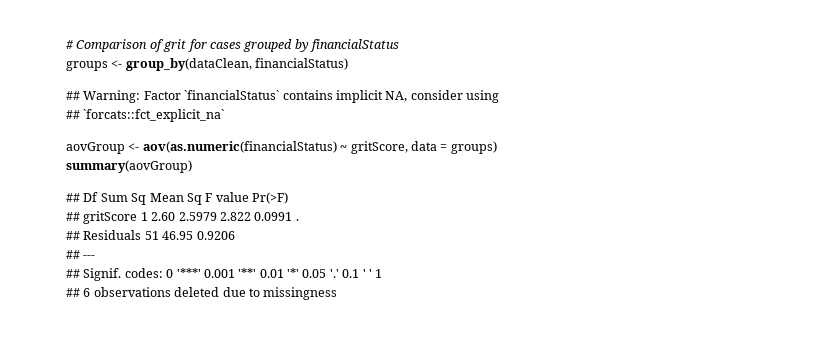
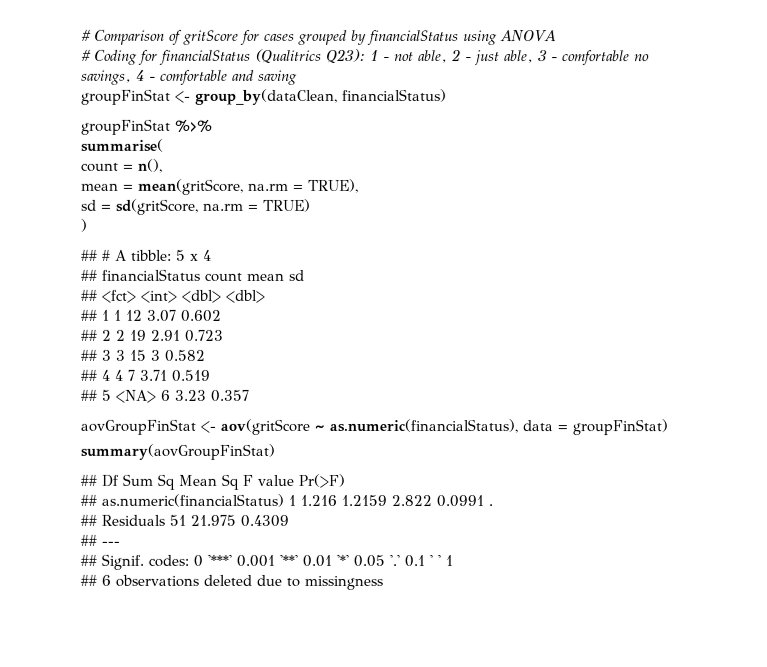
- # Comparison of grit for cases grouped by financialStatus
- groups <- group_by(dataClean, financialStatus)
- ## Warning: Factor `financialStatus` contains implicit NA, consider using
- ## `forcats::fct_explicit_na`
- aovGroup <- aov(as.numeric(financialStatus) ~ gritScore, data = groups)
- summary(aovGroup)
+ # Comparison of gritScore for cases grouped by financialStatus using ANOVA
+ # Coding for financialStatus (Qualitrics Q23): 1 - not able, 2 - just able, 3 - comfortable no savings, 4 - comfortable and saving
+ groupFinStat <- group_by(dataClean, financialStatus)
+ groupFinStat %>%
+ summarise(
+ count = n(),
+ mean = mean(gritScore, na.rm = TRUE),
+ sd = sd(gritScore, na.rm = TRUE)
+ )
+ ## # A tibble: 5 x 4
+ ## financialStatus count mean sd
+ ## <fct> <int> <dbl> <dbl>
+ ## 1 1 12 3.07 0.602
+ ## 2 2 19 2.91 0.723
+ ## 3 3 15 3 0.582
+ ## 4 4 7 3.71 0.519
+ ## 5 <NA> 6 3.23 0.357
+ aovGroupFinStat <- aov(gritScore ~ as.numeric(financialStatus), data = groupFinStat)
+ summary(aovGroupFinStat)
- ## gritScore 1 2.60 2.5979 2.822 0.0991 .
+ ## as.numeric(financialStatus) 1 1.216 1.2159 2.822 0.0991 .
- ## Residuals 51 46.95 0.9206
+ ## Residuals 51 21.975 0.4309

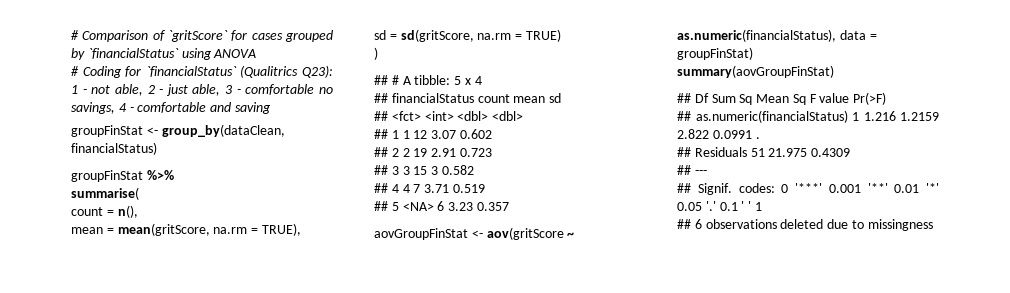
- # Comparison of gritScore for cases grouped by financialStatus using ANOVA
+ # Comparison of `gritScore` for cases grouped by `financialStatus` using ANOVA
- # Coding for financialStatus (Qualitrics Q23): 1 - not able, 2 - just able, 3 - comfortable no savings, 4 - comfortable and saving
+ # Coding for `financialStatus` (Qualitrics Q23): 1 - not able, 2 - just able, 3 - comfortable no savings, 4 - comfortable and saving

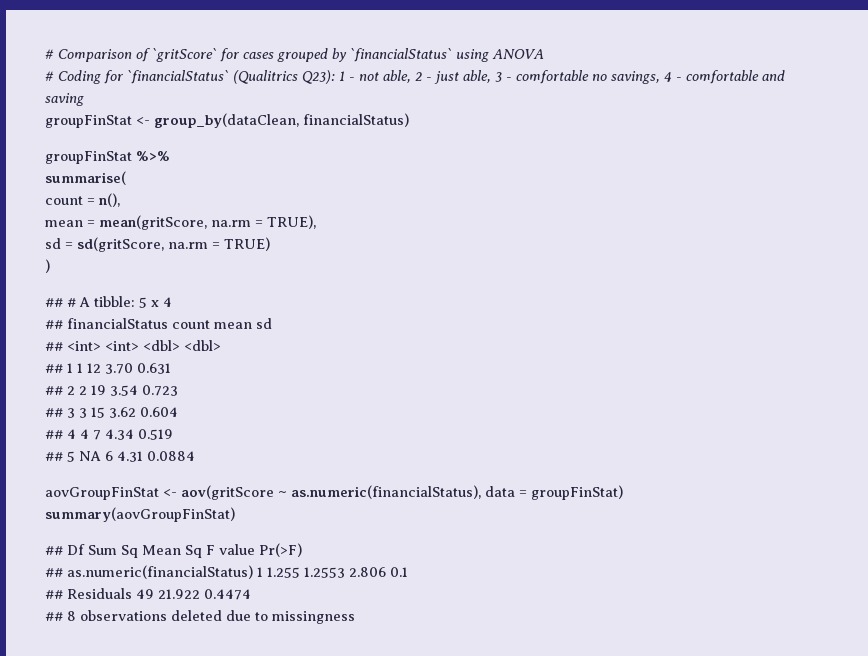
- ## <fct> <int> <dbl> <dbl>
+ ## <int> <int> <dbl> <dbl>
- ## 1 1 12 3.07 0.602
+ ## 1 1 12 3.70 0.631
- ## 2 2 19 2.91 0.723
+ ## 2 2 19 3.54 0.723
- ## 3 3 15 3 0.582
+ ## 3 3 15 3.62 0.604
- ## 4 4 7 3.71 0.519
+ ## 4 4 7 4.34 0.519
- ## 5 <NA> 6 3.23 0.357
+ ## 5 NA 6 4.31 0.0884
- ## as.numeric(financialStatus) 1 1.216 1.2159 2.822 0.0991 .
- ## Residuals 51 21.975 0.4309
- ## ---
- ## Signif. codes: 0 '***' 0.001 '**' 0.01 '*' 0.05 '.' 0.1 ' ' 1
- ## 6 observations deleted due to missingness
+ ## as.numeric(financialStatus) 1 1.255 1.2553 2.806 0.1
+ ## Residuals 49 21.922 0.4474
+ ## 8 observations deleted due to missingness

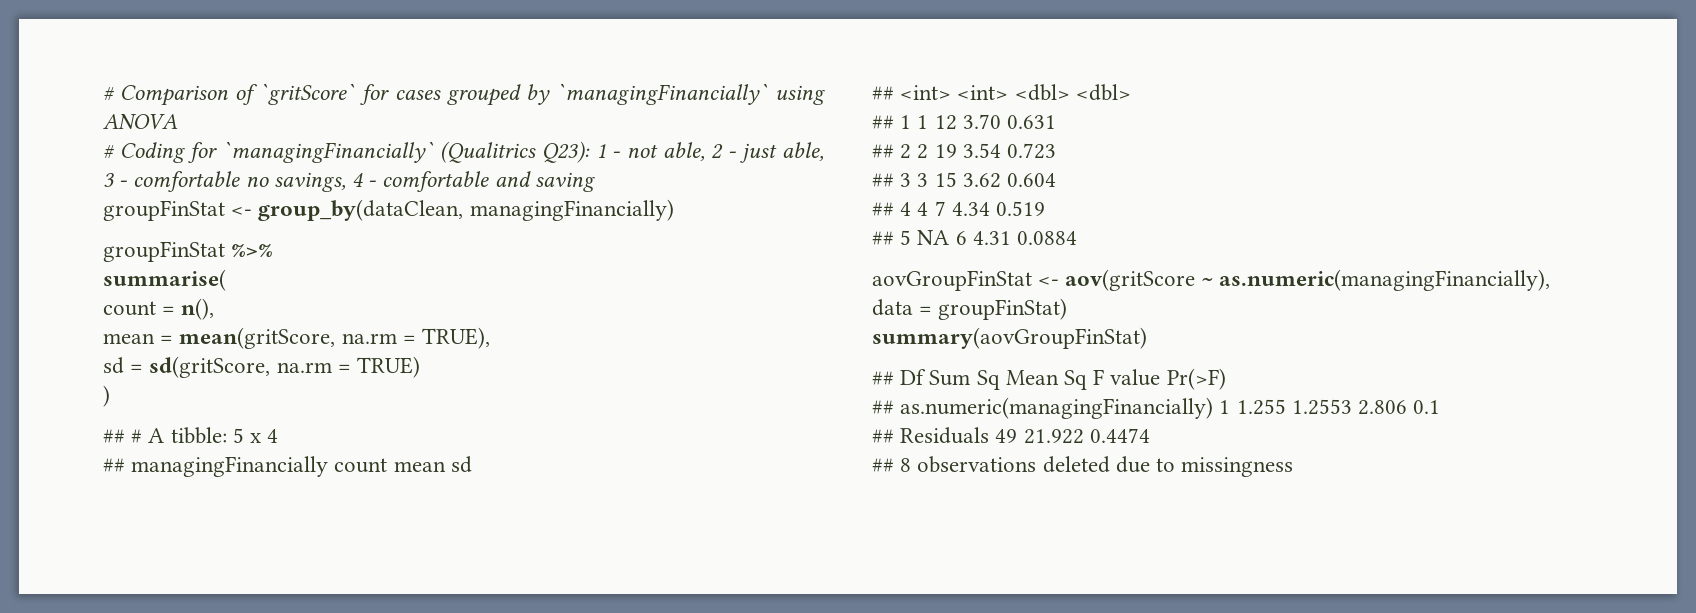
- # Comparison of `gritScore` for cases grouped by `financialStatus` using ANOVA
+ # Comparison of `gritScore` for cases grouped by `managingFinancially` using ANOVA
- # Coding for `financialStatus` (Qualitrics Q23): 1 - not able, 2 - just able, 3 - comfortable no savings, 4 - comfortable and saving
+ # Coding for `managingFinancially` (Qualitrics Q23): 1 - not able, 2 - just able, 3 - comfortable no savings, 4 - comfortable and saving
- groupFinStat <- group_by(dataClean, financialStatus)
+ groupFinStat <- group_by(dataClean, managingFinancially)
- ## financialStatus count mean sd
+ ## managingFinancially count mean sd
- aovGroupFinStat <- aov(gritScore ~ as.numeric(financialStatus), data = groupFinStat)
+ aovGroupFinStat <- aov(gritScore ~ as.numeric(managingFinancially), data = groupFinStat)
- ## as.numeric(financialStatus) 1 1.255 1.2553 2.806 0.1
+ ## as.numeric(managingFinancially) 1 1.255 1.2553 2.806 0.1

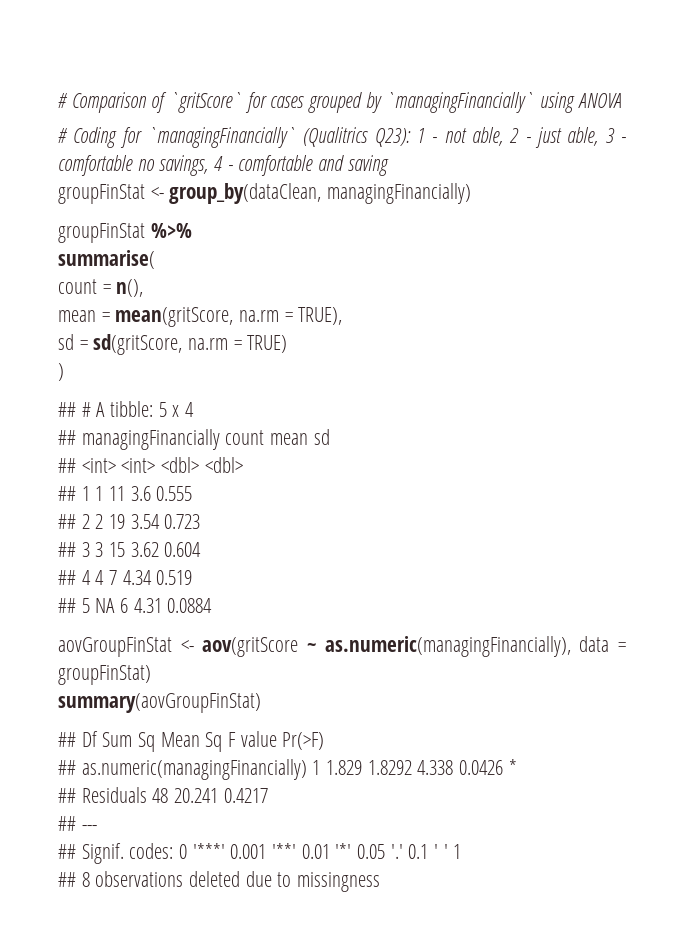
- ## 1 1 12 3.70 0.631
+ ## 1 1 11 3.6 0.555
- ## as.numeric(managingFinancially) 1 1.255 1.2553 2.806 0.1
- ## Residuals 49 21.922 0.4474
+ ## as.numeric(managingFinancially) 1 1.829 1.8292 4.338 0.0426 *
+ ## Residuals 48 20.241 0.4217
+ ## ---
+ ## Signif. codes: 0 '***' 0.001 '**' 0.01 '*' 0.05 '.' 0.1 ' ' 1

